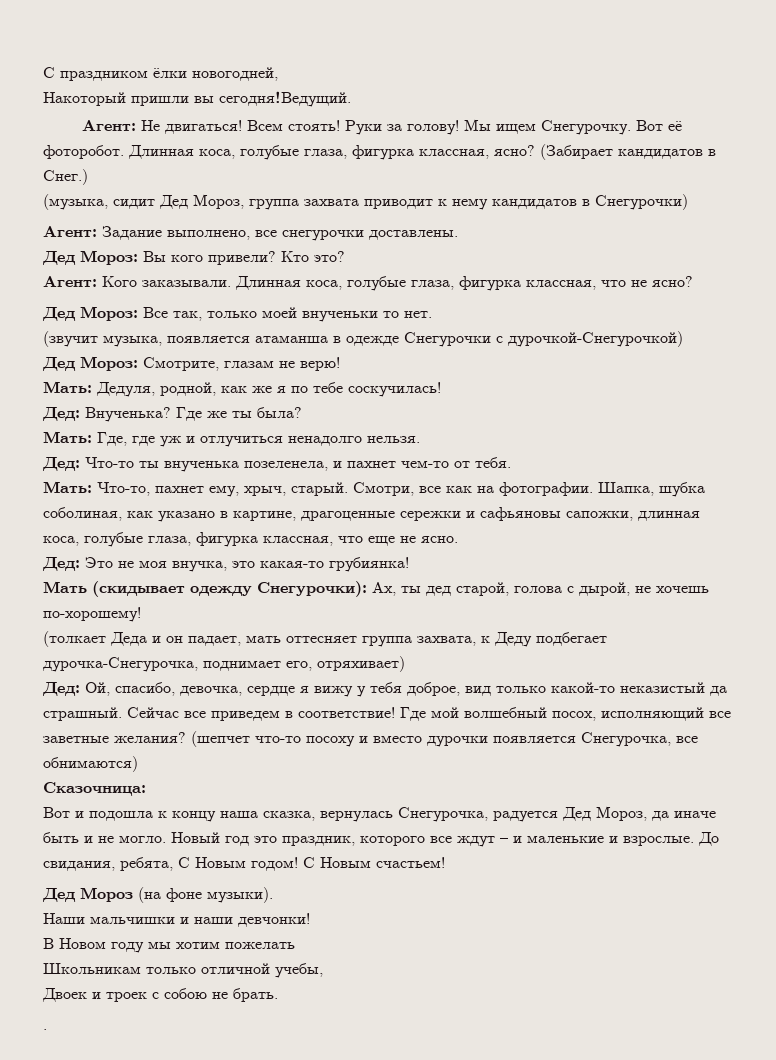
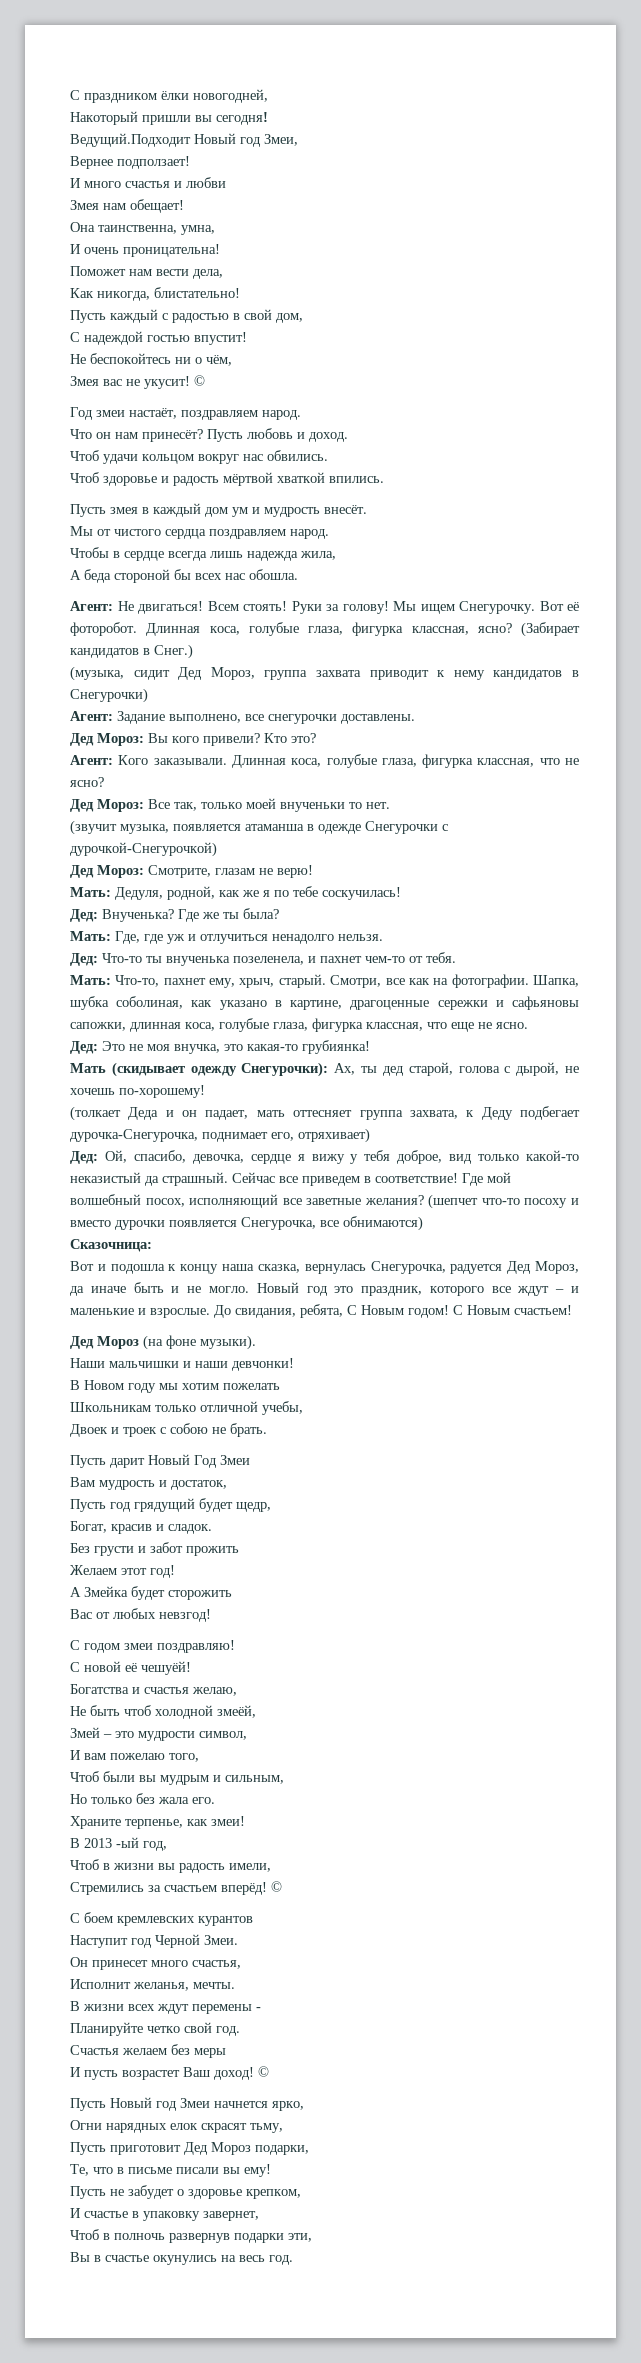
- Накоторый пришли вы сегодня!Ведущий.
+ Накоторый пришли вы сегодня!
+ Ведущий.Подходит Новый год Змеи,
+ Вернее подползает!
+ И много счастья и любви
+ Змея нам обещает!
+ Она таинственна, умна,
+ И очень проницательна!
+ Поможет нам вести дела,
+ Как никогда, блистательно!
+ Пусть каждый с радостью в свой дом,
+ С надеждой гостью впустит!
+ Не беспокойтесь ни о чём,
+ Змея вас не укусит! ©
+ Год змеи настаёт, поздравляем народ.
+ Что он нам принесёт? Пусть любовь и доход.
+ Чтоб удачи кольцом вокруг нас обвились.
+ Чтоб здоровье и радость мёртвой хваткой впились.
+ Пусть змея в каждый дом ум и мудрость внесёт.
+ Мы от чистого сердца поздравляем народ.
+ Чтобы в сердце всегда лишь надежда жила,
+ А беда стороной бы всех нас обошла.
- .
+ Пусть дарит Новый Год Змеи
+ Вам мудрость и достаток,
+ Пусть год грядущий будет щедр,
+ Богат, красив и сладок.
+ Без грусти и забот прожить
+ Желаем этот год!
+ А Змейка будет сторожить
+ Вас от любых невзгод!
+ С годом змеи поздравляю!
+ С новой её чешуёй!
+ Богатства и счастья желаю,
+ Не быть чтоб холодной змеёй,
+ Змей – это мудрости символ,
+ И вам пожелаю того,
+ Чтоб были вы мудрым и сильным,
+ Но только без жала его.
+ Храните терпенье, как змеи!
+ В 2013 -ый год,
+ Чтоб в жизни вы радость имели,
+ Стремились за счастьем вперёд! ©
+ С боем кремлевских курантов
+ Наступит год Черной Змеи.
+ Он принесет много счастья,
+ Исполнит желанья, мечты.
+ В жизни всех ждут перемены -
+ Планируйте четко свой год.
+ Счастья желаем без меры
+ И пусть возрастет Ваш доход! ©
+ Пусть Новый год Змеи начнется ярко,
+ Огни нарядных елок скрасят тьму,
+ Пусть приготовит Дед Мороз подарки,
+ Те, что в письме писали вы ему!
+ Пусть не забудет о здоровье крепком,
+ И счастье в упаковку завернет,
+ Чтоб в полночь развернув подарки эти,
+ Вы в счастье окунулись на весь год.

